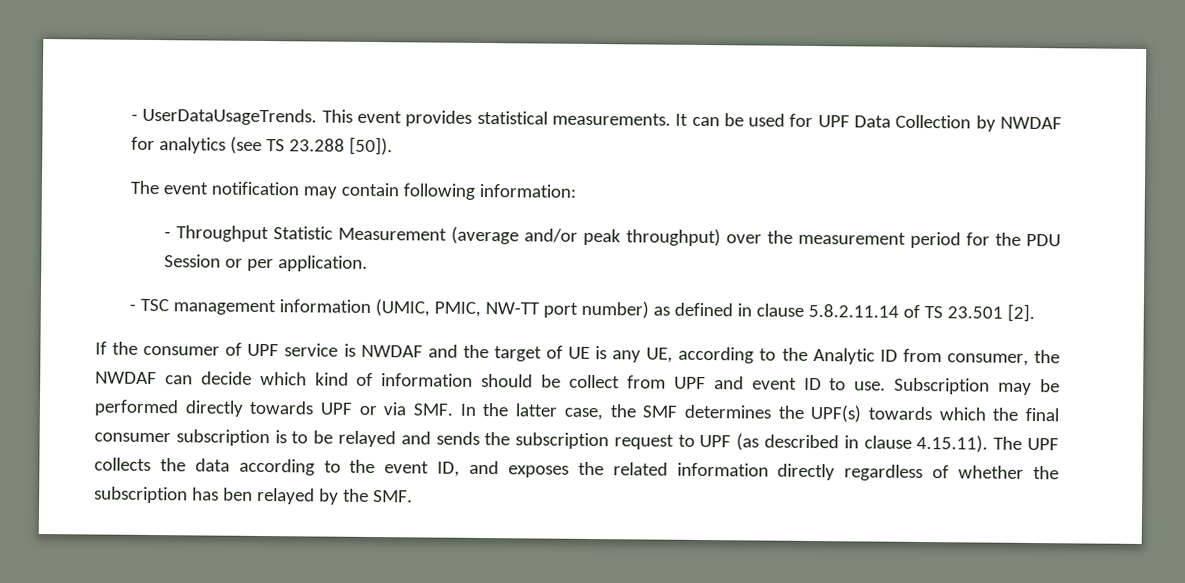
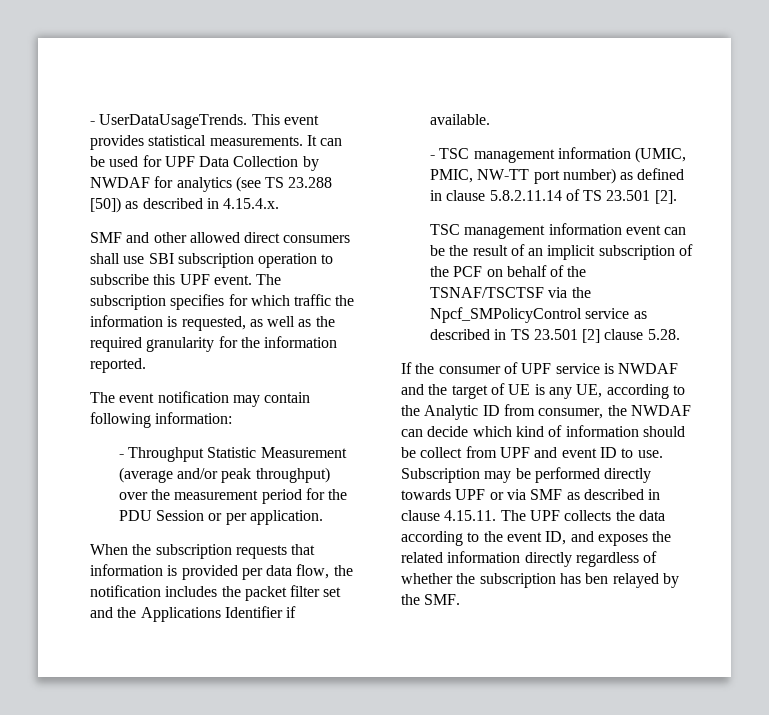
- It can be used for UPF Data Collection by NWDAF for analytics (see TS 23.288 [50]).
+ It can be used for UPF Data Collection by NWDAF for analytics (see TS 23.288 [50]) as described in 4.15.4.x.
+ SMF and other allowed direct consumers shall use SBI subscription operation to subscribe this UPF event. The subscription specifies for which traffic the information is requested, as well as the required granularity for the information reported.
+ When the subscription requests that information is provided per data flow, the notification includes the packet filter set and the Applications Identifier if available.
+ TSC management information event can be the result of an implicit subscription of the PCF on behalf of the TSNAF/TSCTSF via the Npcf_SMPolicyControl service as described in TS 23.501 [2] clause 5.28.
- Subscription may be performed directly towards UPF or via SMF. In the latter case, the SMF determines the UPF(s) towards which the final consumer subscription is to be relayed and sends the subscription request to UPF (as described in clause 4.15.11). The UPF collects the data according to the event ID, and exposes the related information directly regardless of whether the subscription has ben relayed by the SMF.
+ Subscription may be performed directly towards UPF or via SMF as described in clause 4.15.11. The UPF collects the data according to the event ID, and exposes the related information directly regardless of whether the subscription has ben relayed by the SMF.

